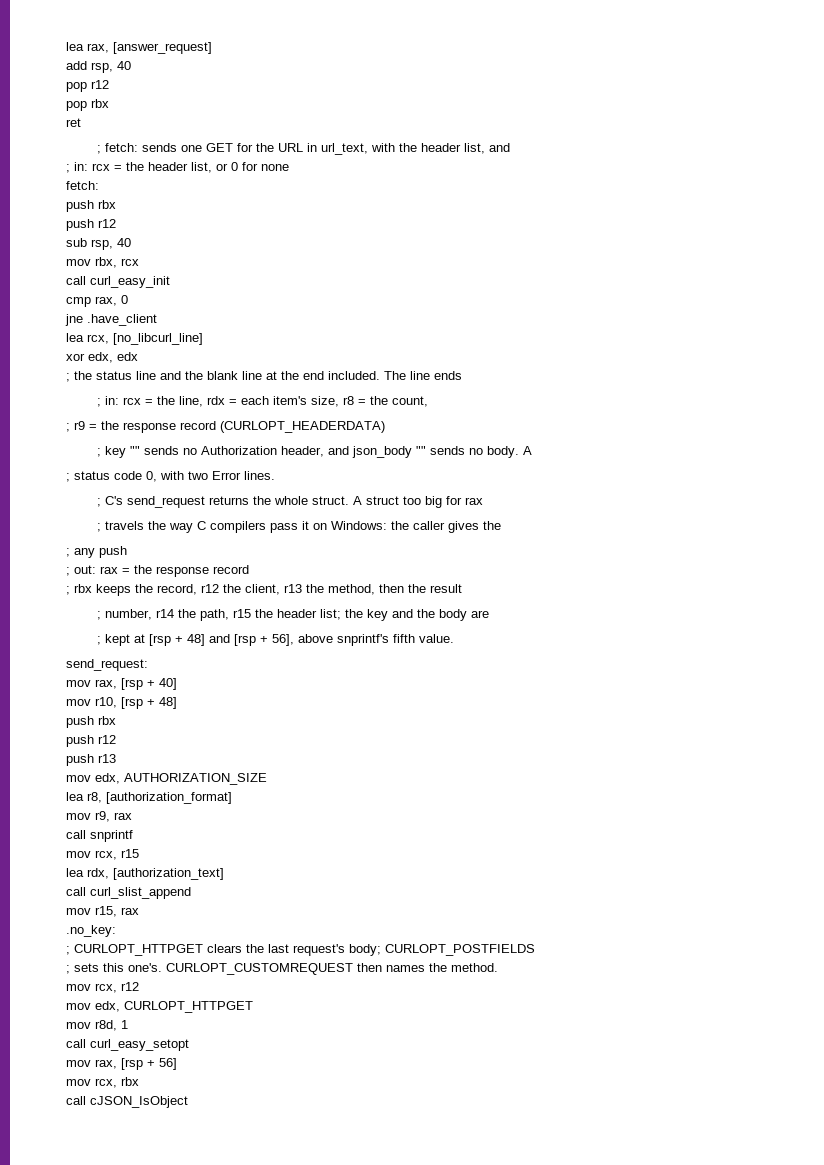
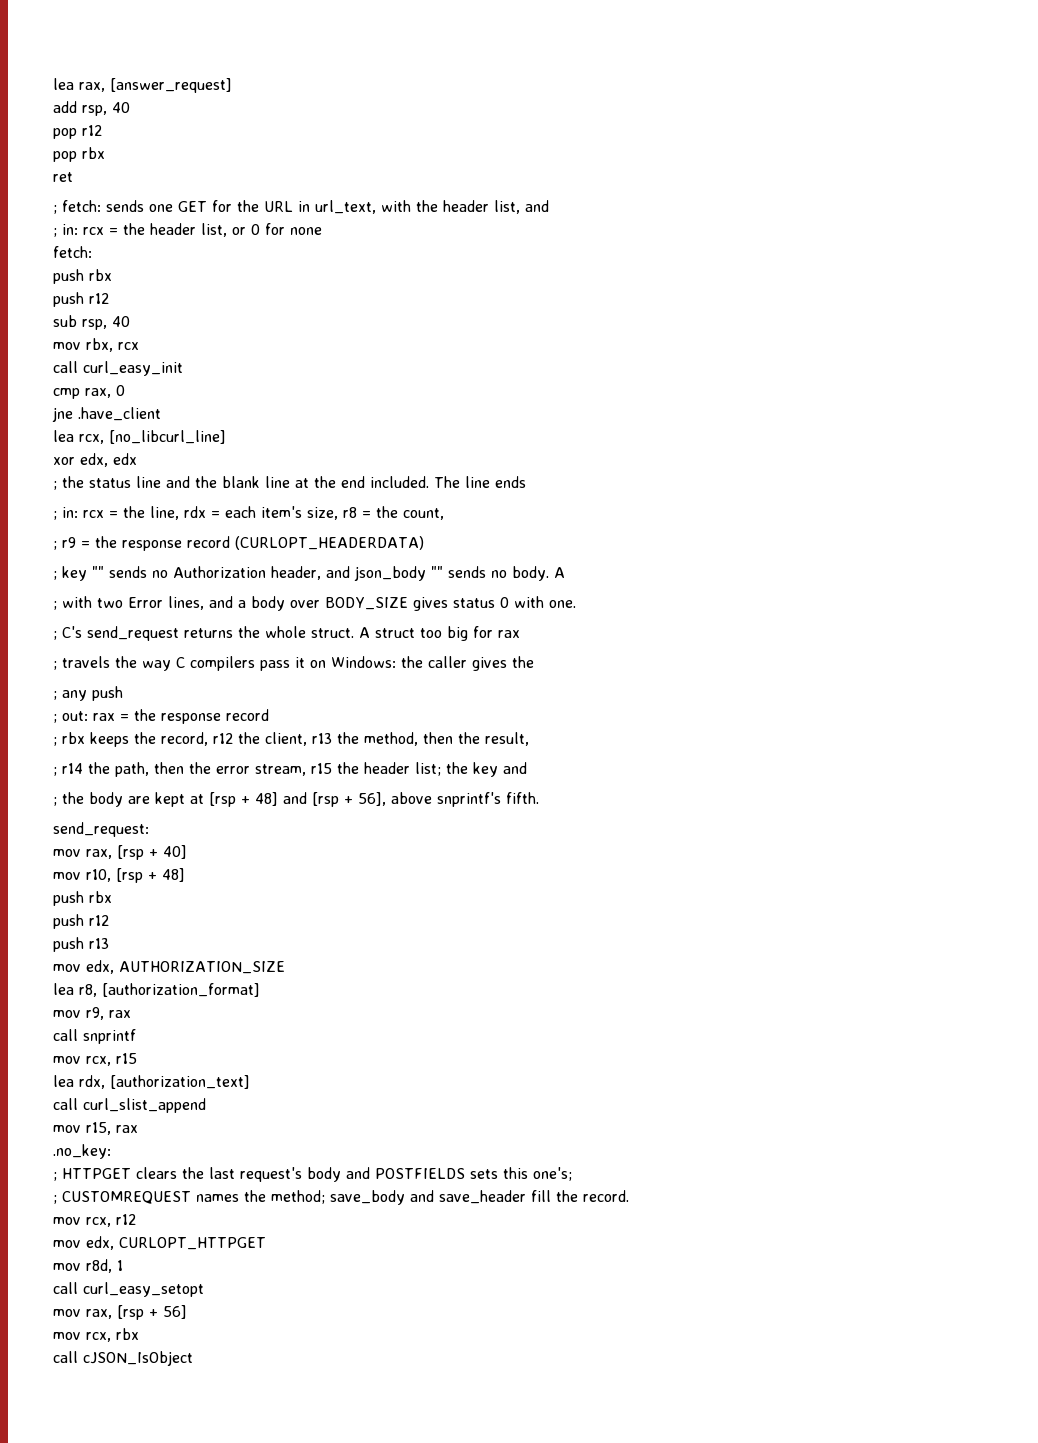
- ; status code 0, with two Error lines.
+ ; with two Error lines, and a body over BODY_SIZE gives status 0 with one.
- ; rbx keeps the record, r12 the client, r13 the method, then the result
- ; number, r14 the path, r15 the header list; the key and the body are
- ; kept at [rsp + 48] and [rsp + 56], above snprintf's fifth value.
+ ; rbx keeps the record, r12 the client, r13 the method, then the result,
+ ; r14 the path, then the error stream, r15 the header list; the key and
+ ; the body are kept at [rsp + 48] and [rsp + 56], above snprintf's fifth.
- ; CURLOPT_HTTPGET clears the last request's body; CURLOPT_POSTFIELDS
- ; sets this one's. CURLOPT_CUSTOMREQUEST then names the method.
+ ; HTTPGET clears the last request's body and POSTFIELDS sets this one's;
+ ; CUSTOMREQUEST names the method; save_body and save_header fill the record.

